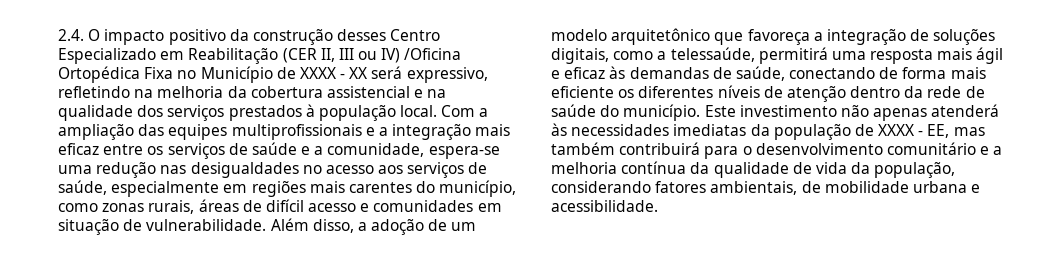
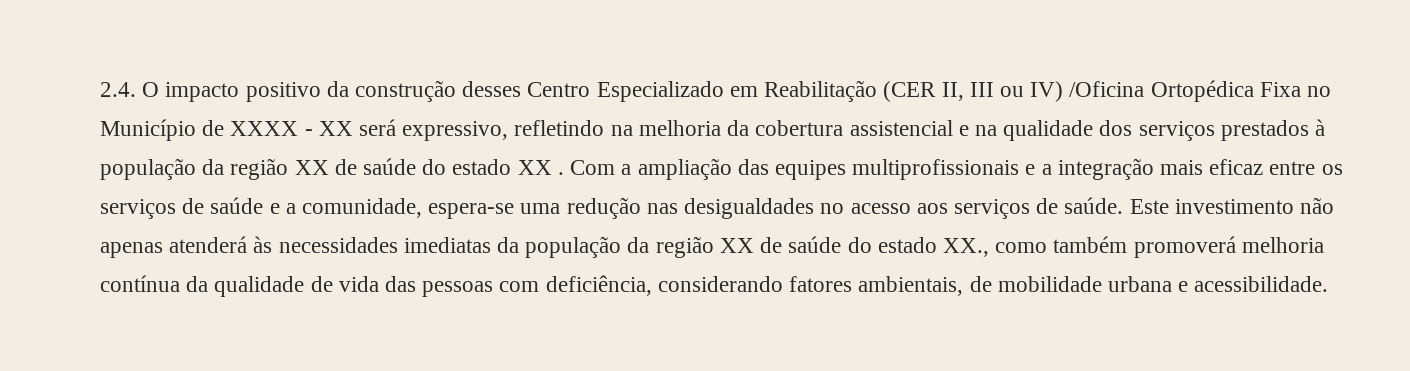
- 2.4. O impacto positivo da construção desses Centro Especializado em Reabilitação (CER II, III ou IV) /Oficina Ortopédica Fixa no Município de XXXX - XX será expressivo, refletindo na melhoria da cobertura assistencial e na qualidade dos serviços prestados à população local.
+ 2.4. O impacto positivo da construção desses Centro Especializado em Reabilitação (CER II, III ou IV) /Oficina Ortopédica Fixa no Município de XXXX - XX será expressivo, refletindo na melhoria da cobertura assistencial e na qualidade dos serviços prestados à população da região XX de saúde do estado XX .
- Com a ampliação das equipes multiprofissionais e a integração mais eficaz entre os serviços de saúde e a comunidade, espera-se uma redução nas desigualdades no acesso aos serviços de saúde, especialmente em regiões mais carentes do município, como zonas rurais, áreas de difícil acesso e comunidades em situação de vulnerabilidade. Além disso, a adoção de um modelo arquitetônico que favoreça a integração de soluções digitais, como a telessaúde, permitirá uma resposta mais ágil e eficaz às demandas de saúde, conectando de forma mais eficiente os diferentes níveis de atenção dentro da rede de saúde do município.
+ Com a ampliação das equipes multiprofissionais e a integração mais eficaz entre os serviços de saúde e a comunidade, espera-se uma redução nas desigualdades no acesso aos serviços de saúde.
- Este investimento não apenas atenderá às necessidades imediatas da população de XXXX - EE, mas também contribuirá para o desenvolvimento comunitário e a melhoria contínua da qualidade de vida da população, considerando fatores ambientais, de mobilidade urbana e acessibilidade.
+ Este investimento não apenas atenderá às necessidades imediatas da população da região XX de saúde do estado XX., como também promoverá melhoria contínua da qualidade de vida das pessoas com deficiência, considerando fatores ambientais, de mobilidade urbana e acessibilidade.

